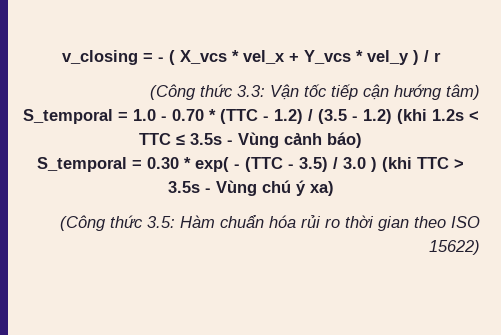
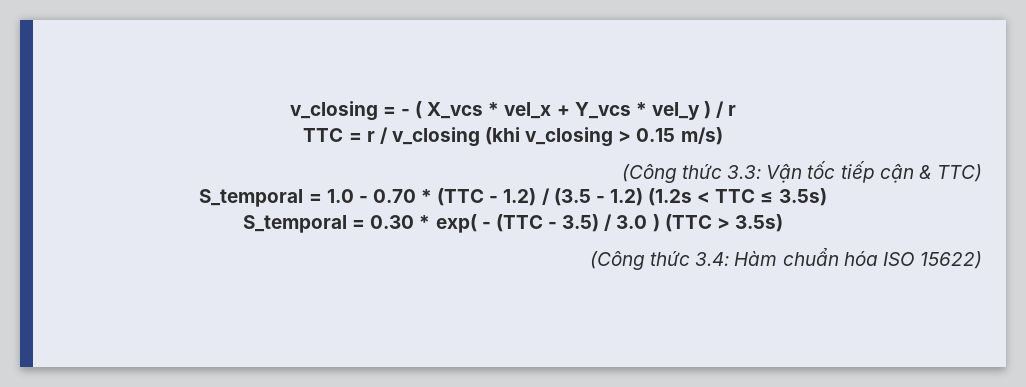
+ TTC = r / v_closing (khi v_closing > 0.15 m/s)
- (Công thức 3.3: Vận tốc tiếp cận hướng tâm)
+ (Công thức 3.3: Vận tốc tiếp cận & TTC)
- S_temporal = 1.0 - 0.70 * (TTC - 1.2) / (3.5 - 1.2) (khi 1.2s < TTC ≤ 3.5s - Vùng cảnh báo)
+ S_temporal = 1.0 - 0.70 * (TTC - 1.2) / (3.5 - 1.2) (1.2s < TTC ≤ 3.5s)
- S_temporal = 0.30 * exp( - (TTC - 3.5) / 3.0 ) (khi TTC > 3.5s - Vùng chú ý xa)
- (Công thức 3.5: Hàm chuẩn hóa rủi ro thời gian theo ISO 15622)
+ S_temporal = 0.30 * exp( - (TTC - 3.5) / 3.0 ) (TTC > 3.5s)
+ (Công thức 3.4: Hàm chuẩn hóa ISO 15622)

